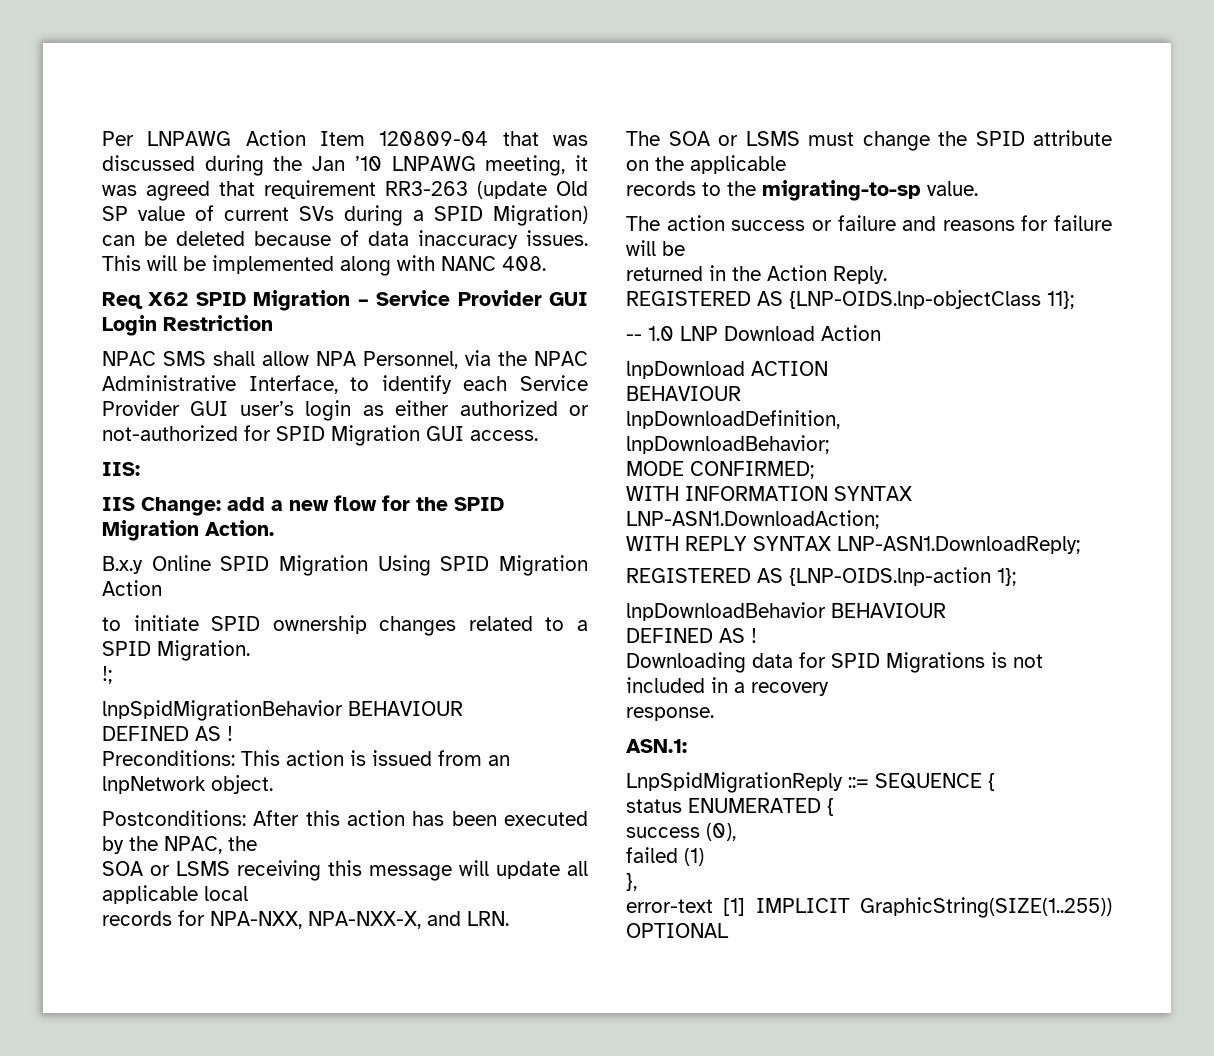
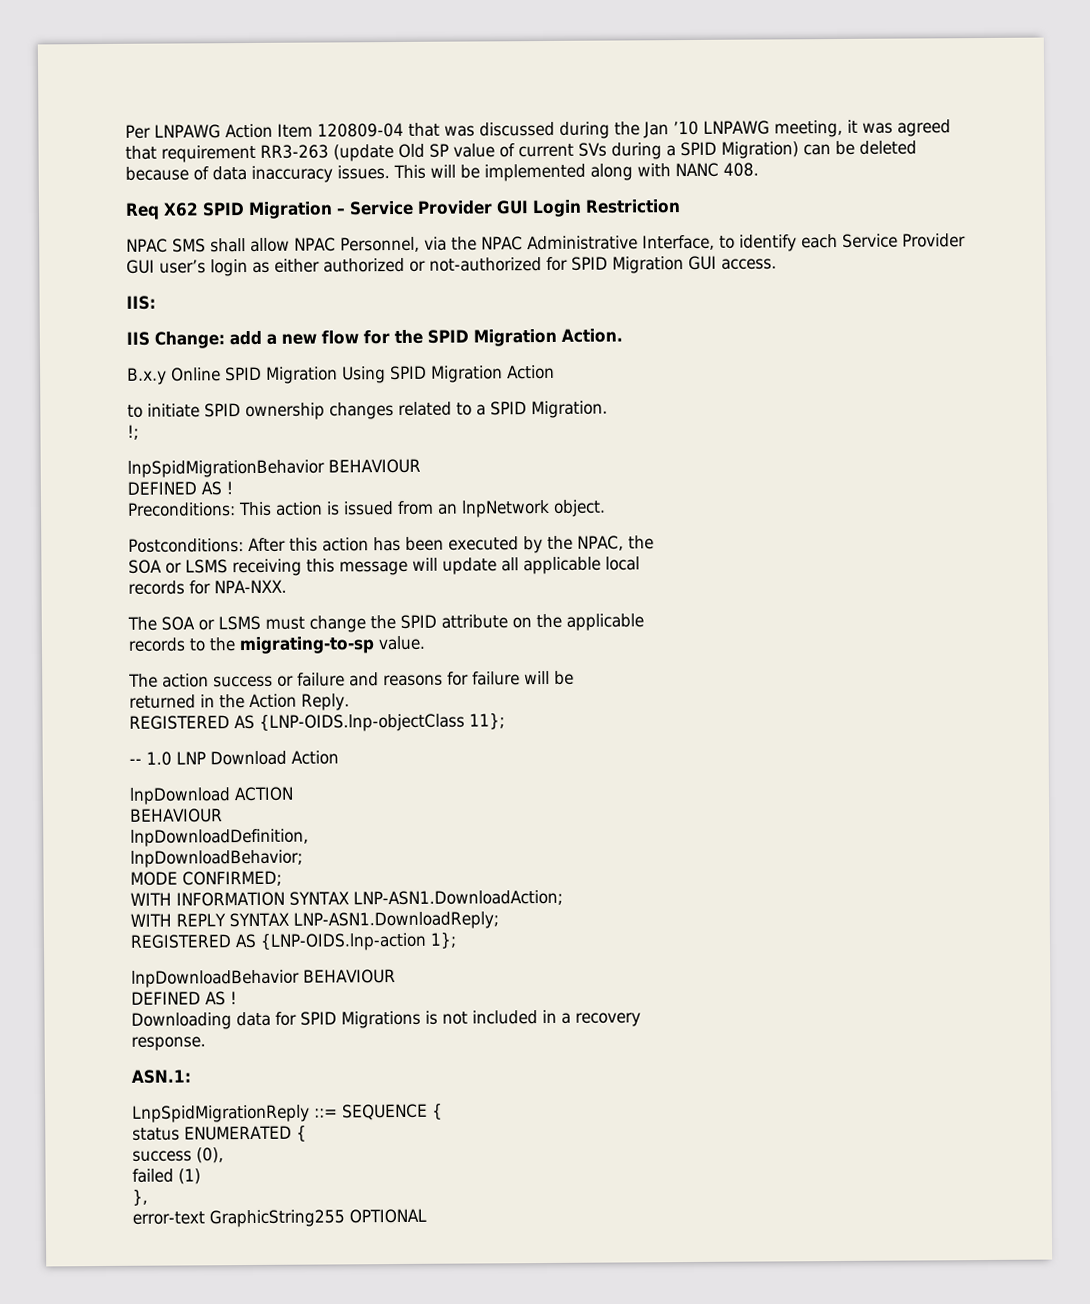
- NPAC SMS shall allow NPA Personnel, via the NPAC Administrative Interface, to identify each Service Provider GUI user’s login as either authorized or not-authorized for SPID Migration GUI access.
+ NPAC SMS shall allow NPAC Personnel, via the NPAC Administrative Interface, to identify each Service Provider GUI user’s login as either authorized or not-authorized for SPID Migration GUI access.
- records for NPA-NXX, NPA-NXX-X, and LRN.
+ records for NPA-NXX.
- error-text [1] IMPLICIT GraphicString(SIZE(1..255)) OPTIONAL
+ error-text GraphicString255 OPTIONAL

